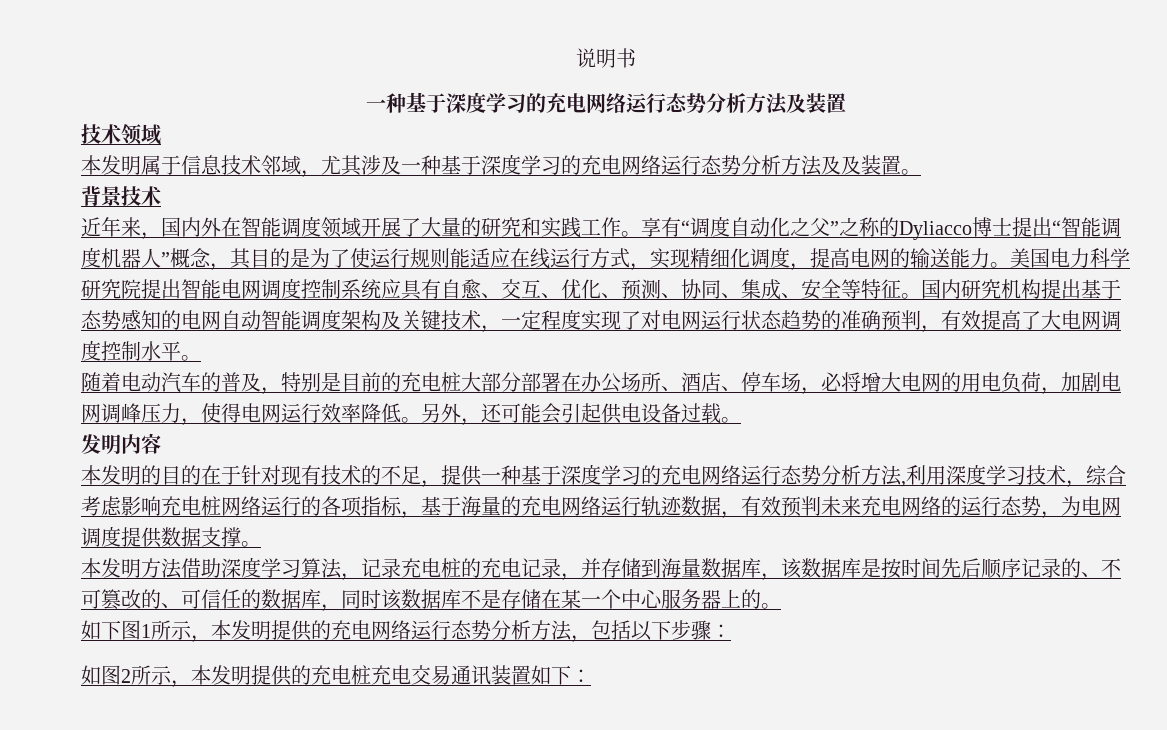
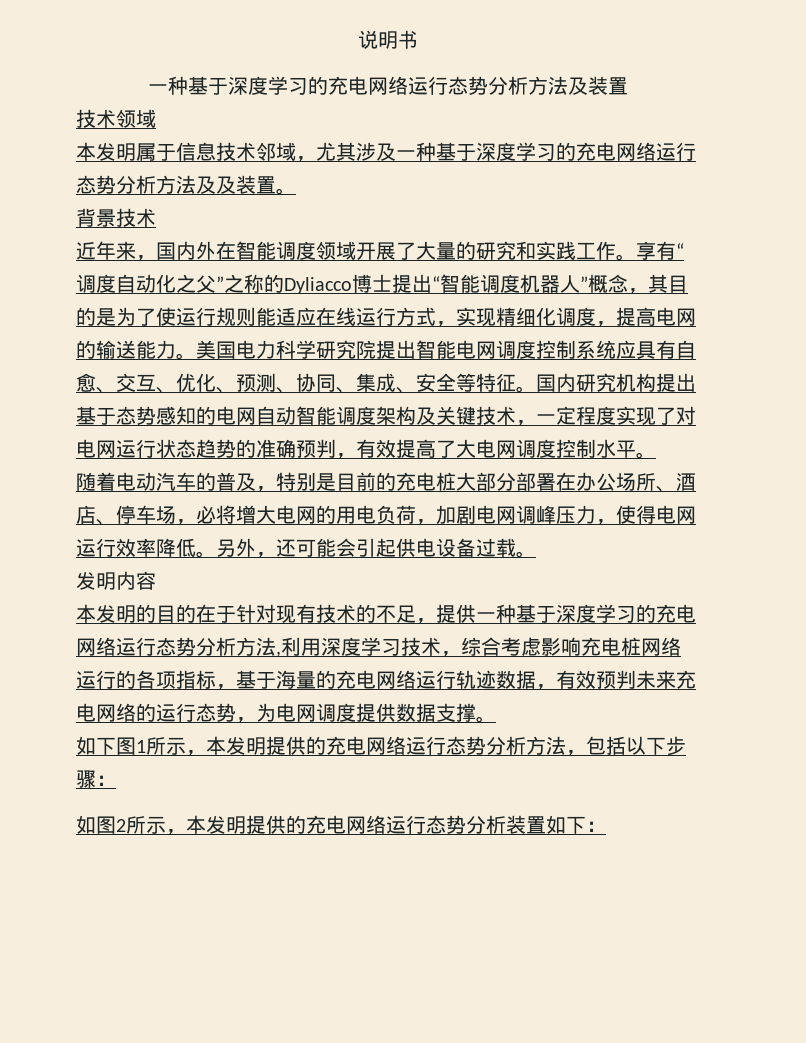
- 本发明方法借助深度学习算法，记录充电桩的充电记录，并存储到海量数据库，该数据库是按时间先后顺序记录的、不可篡改的、可信任的数据库，同时该数据库不是存储在某一个中心服务器上的。
- 如图2所示，本发明提供的充电桩充电交易通讯装置如下：
+ 如图2所示，本发明提供的充电网络运行态势分析装置如下：

